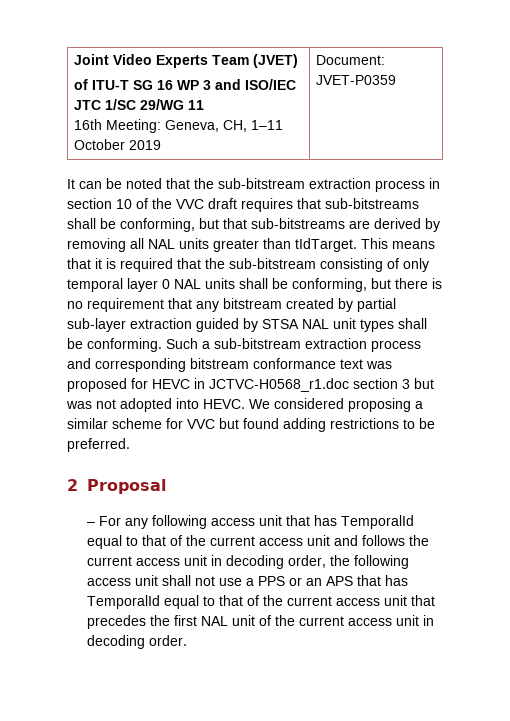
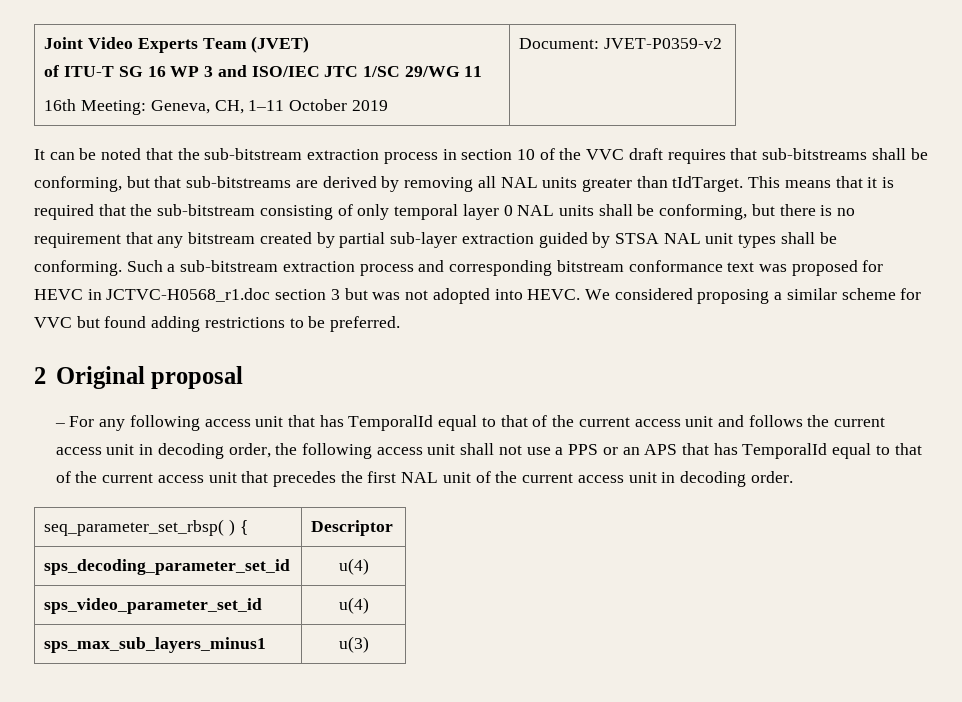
  Joint Video Experts Team (JVET)
  of ITU-T SG 16 WP 3 and ISO/IEC JTC 1/SC 29/WG 11
- 16th Meeting: Geneva, CH, 1–11 October 2019 | Document: JVET-P0359
+ 16th Meeting: Geneva, CH, 1–11 October 2019 | Document: JVET-P0359-v2
- 2 Proposal
+ 2 Original proposal
+ seq_parameter_set_rbsp( ) { | Descriptor
+ sps_decoding_parameter_set_id | u(4)
+ sps_video_parameter_set_id | u(4)
+ sps_max_sub_layers_minus1 | u(3)

